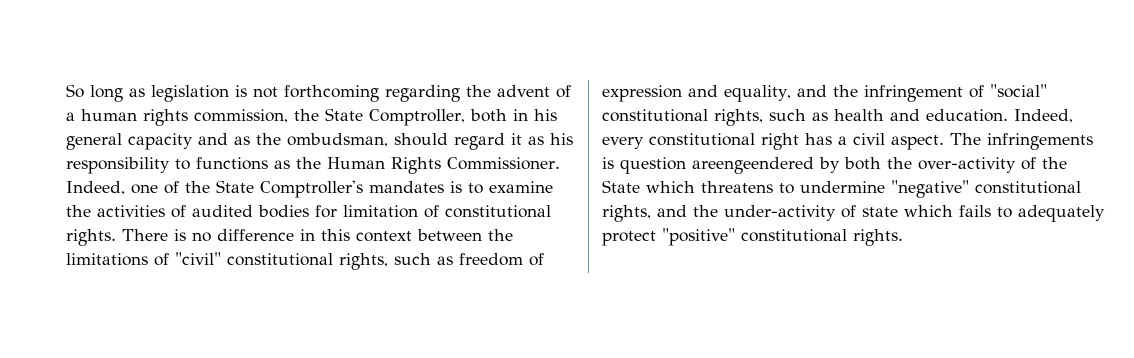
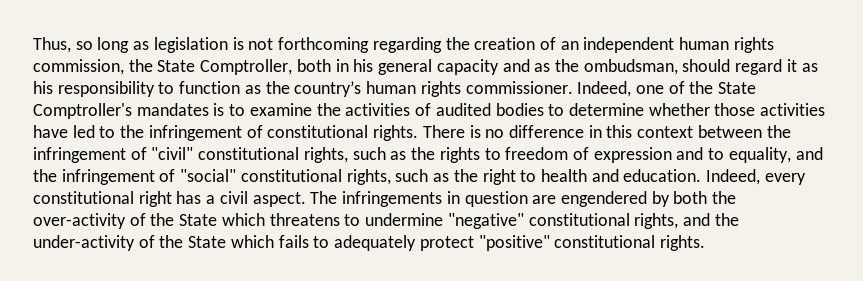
- So long as legislation is not forthcoming regarding the advent of a human rights commission, the State Comptroller, both in his general capacity and as the ombudsman, should regard it as his responsibility to functions as the Human Rights Commissioner.
+ Thus, so long as legislation is not forthcoming regarding the creation of an independent human rights commission, the State Comptroller, both in his general capacity and as the ombudsman, should regard it as his responsibility to function as the country’s human rights commissioner.
- Indeed, one of the State Comptroller's mandates is to examine the activities of audited bodies for limitation of constitutional rights.
+ Indeed, one of the State Comptroller's mandates is to examine the activities of audited bodies to determine whether those activities have led to the infringement of constitutional rights.
- There is no difference in this context between the limitations of "civil" constitutional rights, such as freedom of expression and equality, and the infringement of "social" constitutional rights, such as health and education.
+ There is no difference in this context between the infringement of "civil" constitutional rights, such as the rights to freedom of expression and to equality, and the infringement of "social" constitutional rights, such as the right to health and education.
- The infringements is question areengeendered by both the over-activity of the State which threatens to undermine "negative" constitutional rights, and the under-activity of state which fails to adequately protect "positive" constitutional rights.
+ The infringements in question are engendered by both the over-activity of the State which threatens to undermine "negative" constitutional rights, and the under-activity of the State which fails to adequately protect "positive" constitutional rights.

